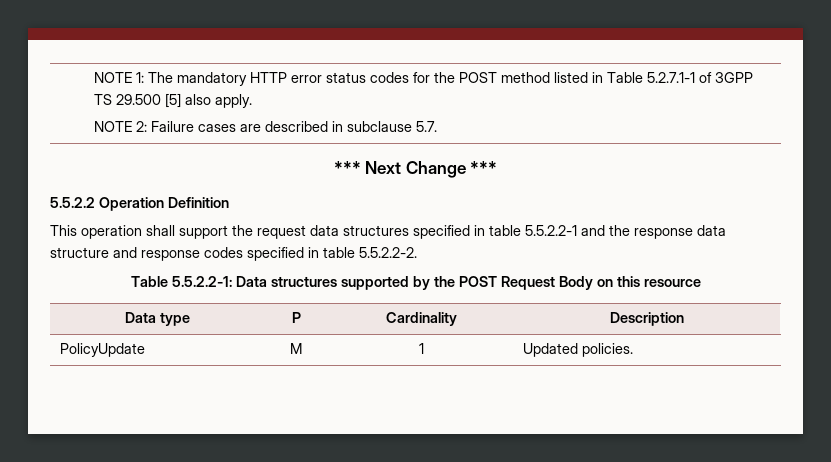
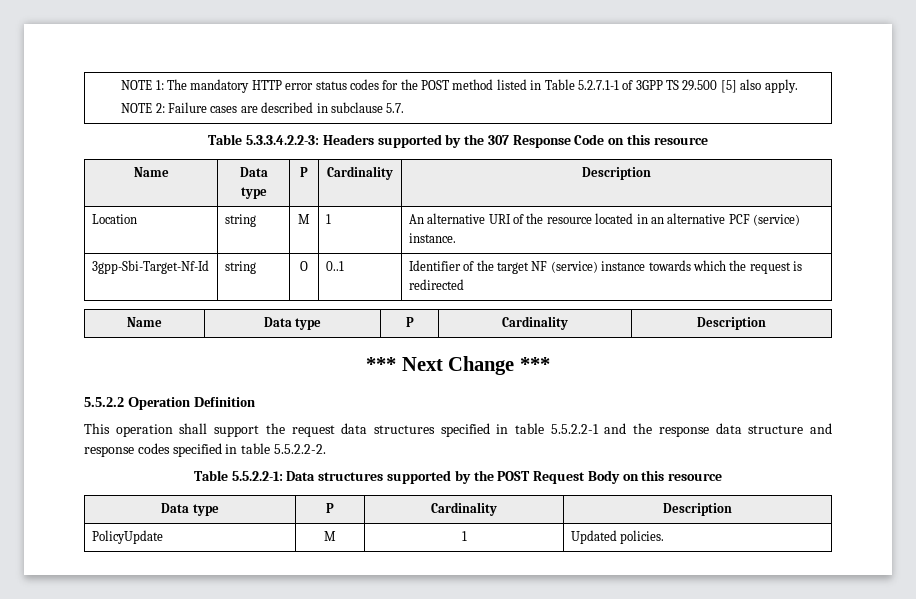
+ Table 5.3.3.4.2.2-3: Headers supported by the 307 Response Code on this resource
+ Name | Data type | P | Cardinality | Description
+ Location | string | M | 1 | An alternative URI of the resource located in an alternative PCF (service) instance.
+ 3gpp-Sbi-Target-Nf-Id | string | O | 0..1 | Identifier of the target NF (service) instance towards which the request is redirected
+ Name | Data type | P | Cardinality | Description

